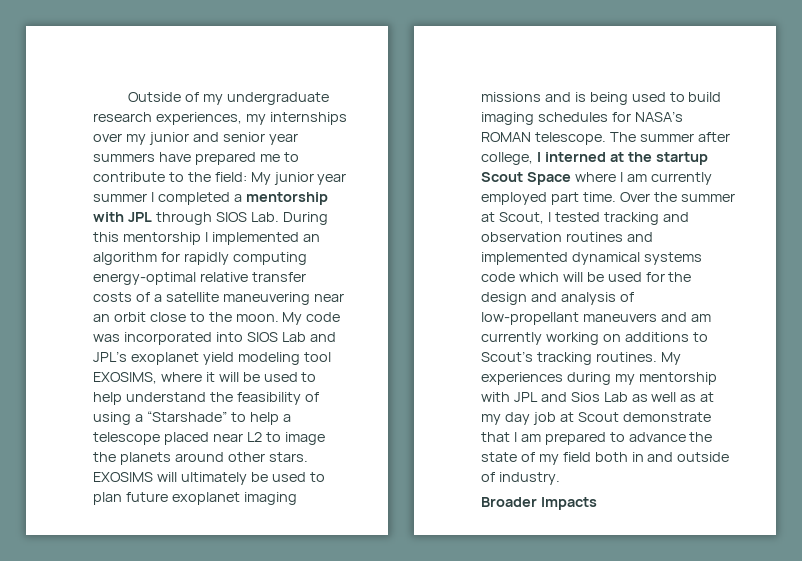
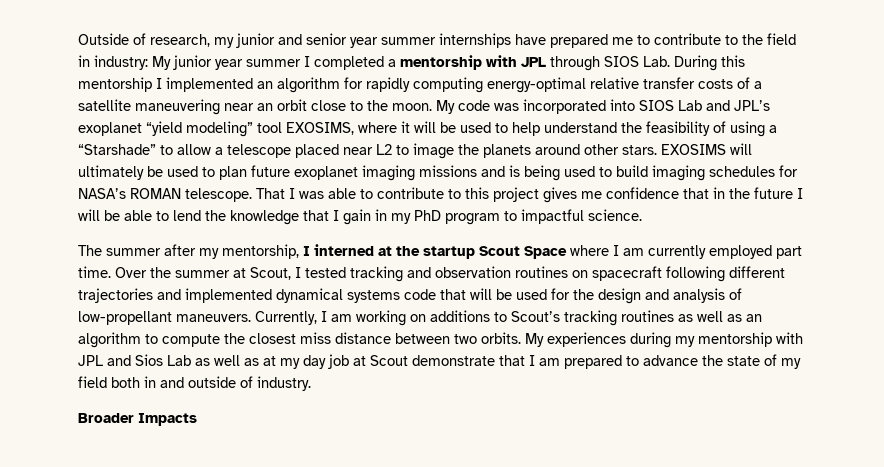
- Outside of my undergraduate research experiences, my internships over my junior and senior year summers have prepared me to contribute to the field: My junior year summer I completed a mentorship with JPL through SIOS Lab. During this mentorship I implemented an algorithm for rapidly computing energy-optimal relative transfer costs of a satellite maneuvering near an orbit close to the moon.
+ Outside of research, my junior and senior year summer internships have prepared me to contribute to the field in industry: My junior year summer I completed a mentorship with JPL through SIOS Lab. During this mentorship I implemented an algorithm for rapidly computing energy-optimal relative transfer costs of a satellite maneuvering near an orbit close to the moon.
- My code was incorporated into SIOS Lab and JPL’s exoplanet yield modeling tool EXOSIMS, where it will be used to help understand the feasibility of using a “Starshade” to help a telescope placed near L2 to image the planets around other stars.
+ My code was incorporated into SIOS Lab and JPL’s exoplanet “yield modeling” tool EXOSIMS, where it will be used to help understand the feasibility of using a “Starshade” to allow a telescope placed near L2 to image the planets around other stars.
- EXOSIMS will ultimately be used to plan future exoplanet imaging missions and is being used to build imaging schedules for NASA’s ROMAN telescope. The summer after college, I interned at the startup Scout Space where I am currently employed part time.
+ EXOSIMS will ultimately be used to plan future exoplanet imaging missions and is being used to build imaging schedules for NASA’s ROMAN telescope. That I was able to contribute to this project gives me confidence that in the future I will be able to lend the knowledge that I gain in my PhD program to impactful science.
+ The summer after my mentorship, I interned at the startup Scout Space where I am currently employed part time.
- Over the summer at Scout, I tested tracking and observation routines and implemented dynamical systems code which will be used for the design and analysis of low-propellant maneuvers and am currently working on additions to Scout’s tracking routines.
+ Over the summer at Scout, I tested tracking and observation routines on spacecraft following different trajectories and implemented dynamical systems code that will be used for the design and analysis of low-propellant maneuvers. Currently, I am working on additions to Scout’s tracking routines as well as an algorithm to compute the closest miss distance between two orbits.

